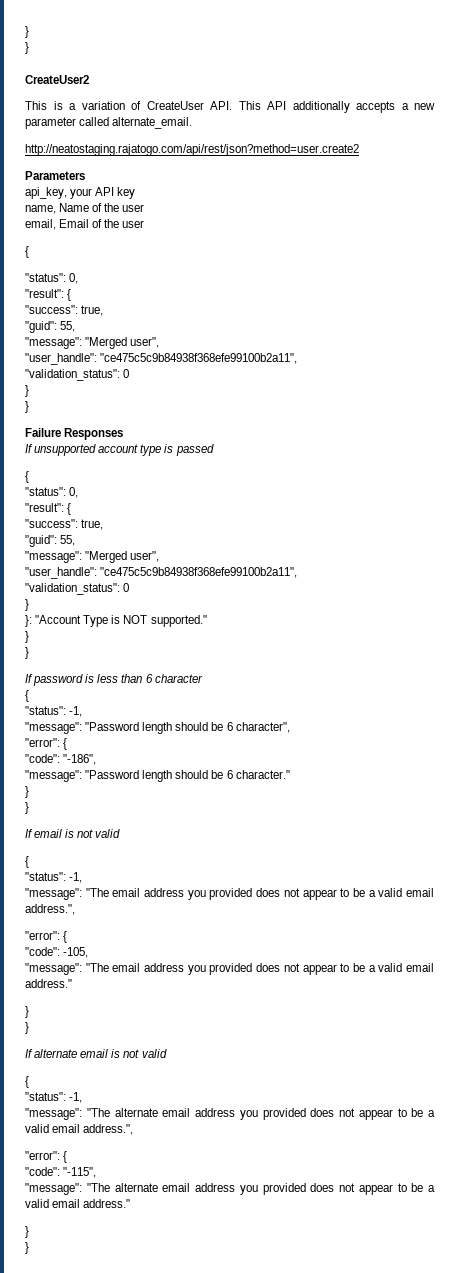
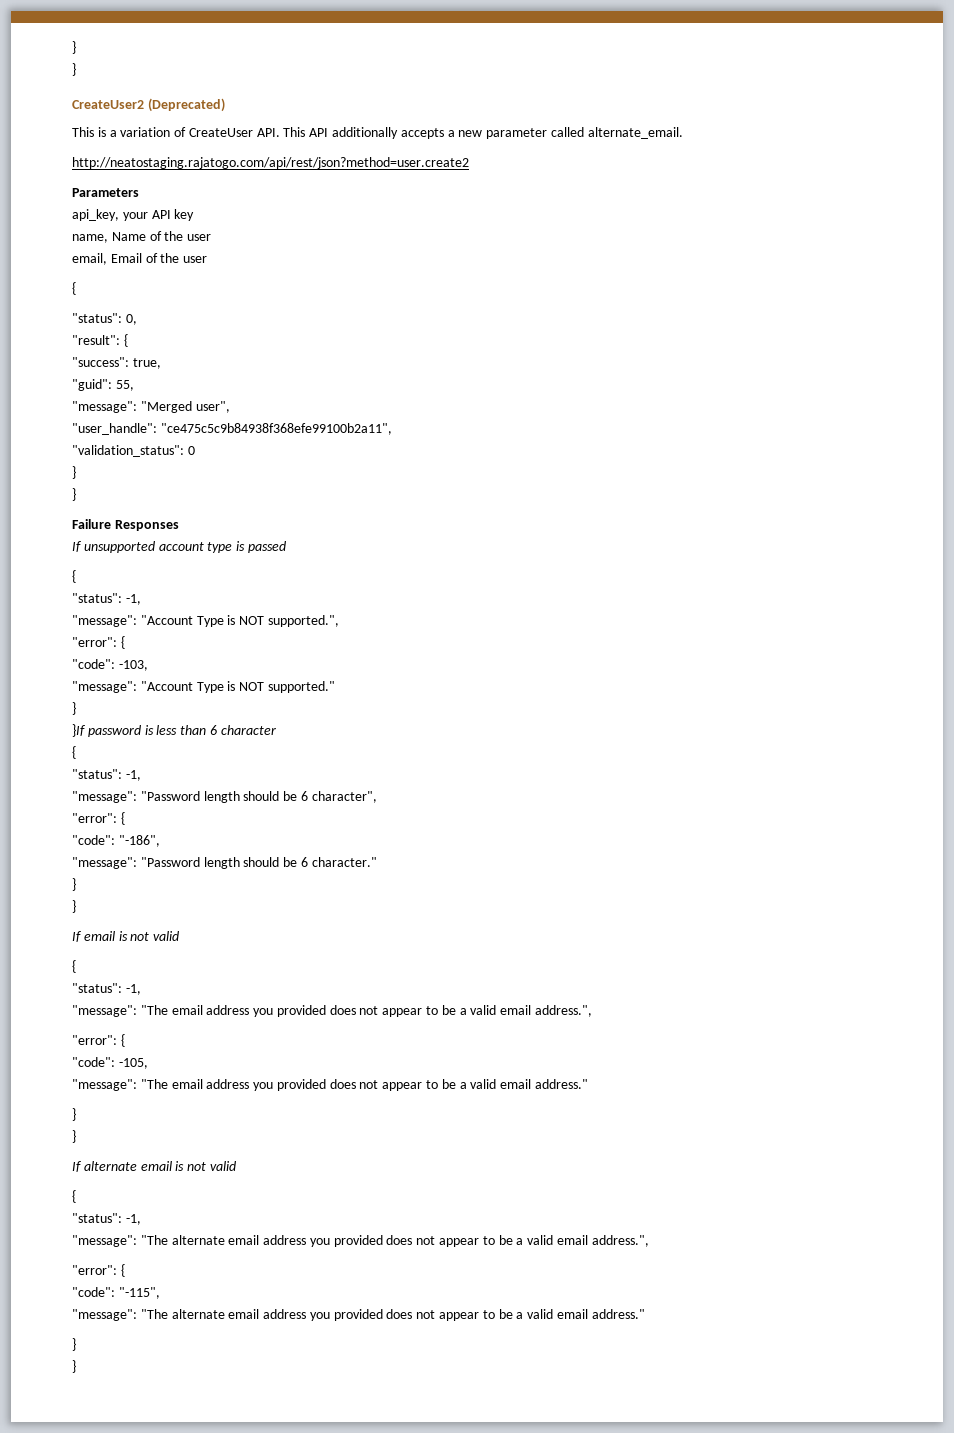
- CreateUser2
+ CreateUser2 (Deprecated)
  If unsupported account type is passed
  {
- "status": 0,
- "result": {
- "success": true,
- "guid": 55,
- "message": "Merged user",
- "user_handle": "ce475c5c9b84938f368efe99100b2a11",
- "validation_status": 0
+ "status": -1,
+ "message": "Account Type is NOT supported.",
+ "error": {
+ "code": -103,
+ "message": "Account Type is NOT supported."
  }
- }: "Account Type is NOT supported."
- }
- }
- If password is less than 6 character
+ }If password is less than 6 character

